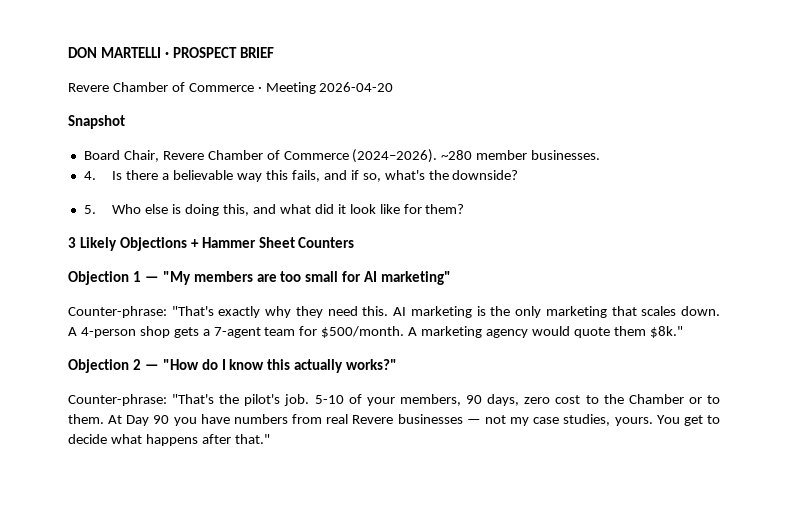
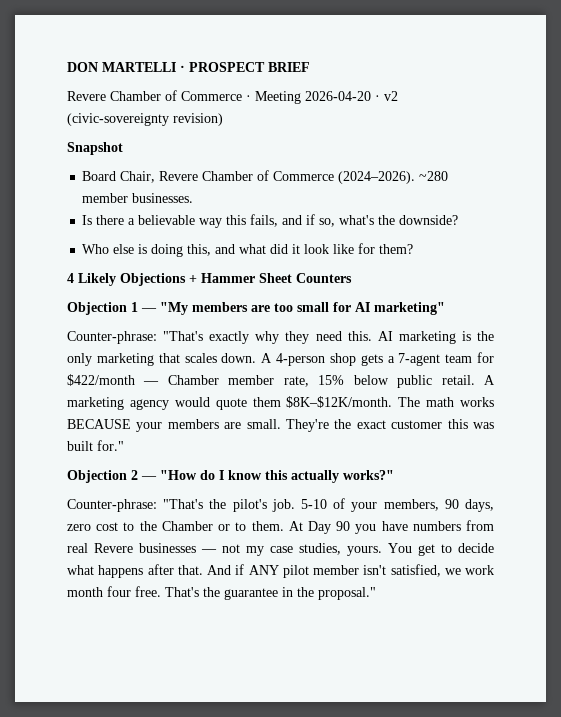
- Revere Chamber of Commerce · Meeting 2026-04-20
+ Revere Chamber of Commerce · Meeting 2026-04-20 · v2 (civic-sovereignty revision)
- 4. Is there a believable way this fails, and if so, what's the downside?
+ Is there a believable way this fails, and if so, what's the downside?
- 5. Who else is doing this, and what did it look like for them?
+ Who else is doing this, and what did it look like for them?
- 3 Likely Objections + Hammer Sheet Counters
+ 4 Likely Objections + Hammer Sheet Counters
- A 4-person shop gets a 7-agent team for $500/month.
+ A 4-person shop gets a 7-agent team for $422/month — Chamber member rate, 15% below public retail.
- A marketing agency would quote them $8k."
+ A marketing agency would quote them $8K–$12K/month. The math works BECAUSE your members are small. They're the exact customer this was built for."
- You get to decide what happens after that."
+ You get to decide what happens after that. And if ANY pilot member isn't satisfied, we work month four free. That's the guarantee in the proposal."

